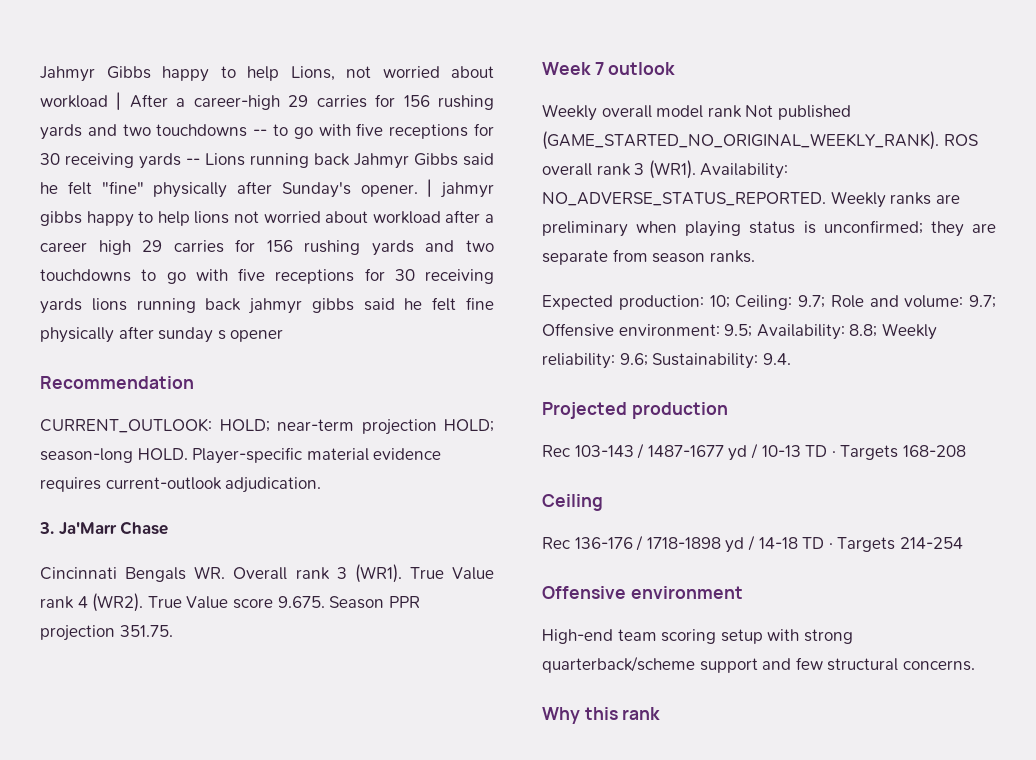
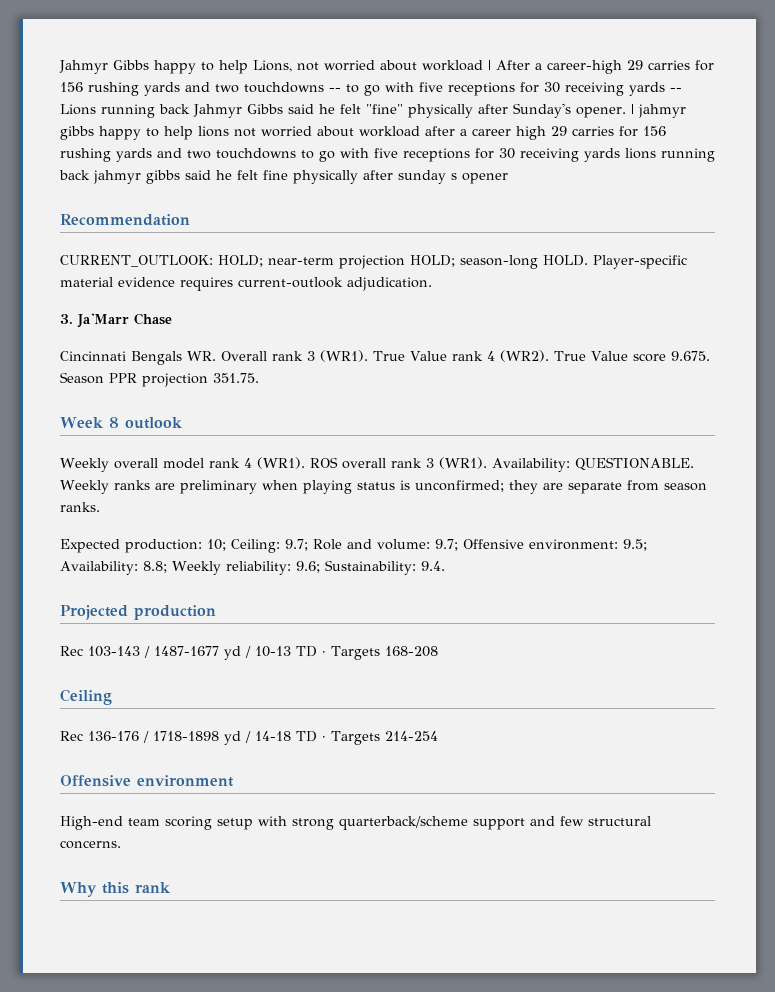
- Week 7 outlook
+ Week 8 outlook
- Weekly overall model rank Not published (GAME_STARTED_NO_ORIGINAL_WEEKLY_RANK).
+ Weekly overall model rank 4 (WR1).
- Availability: NO_ADVERSE_STATUS_REPORTED.
+ Availability: QUESTIONABLE.

